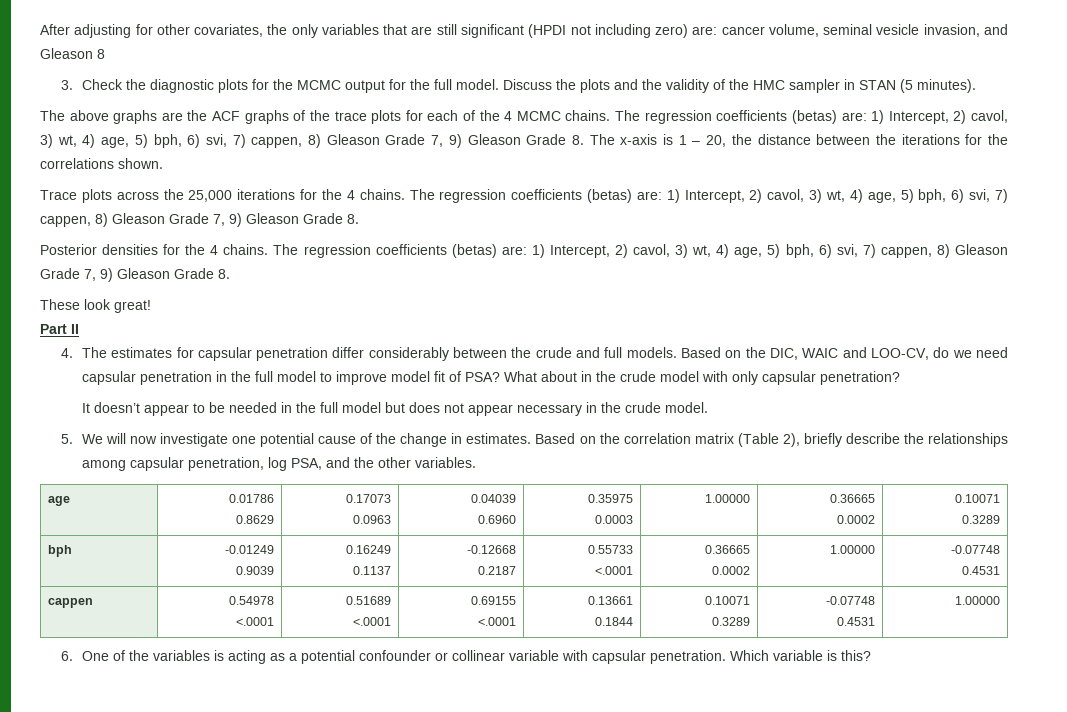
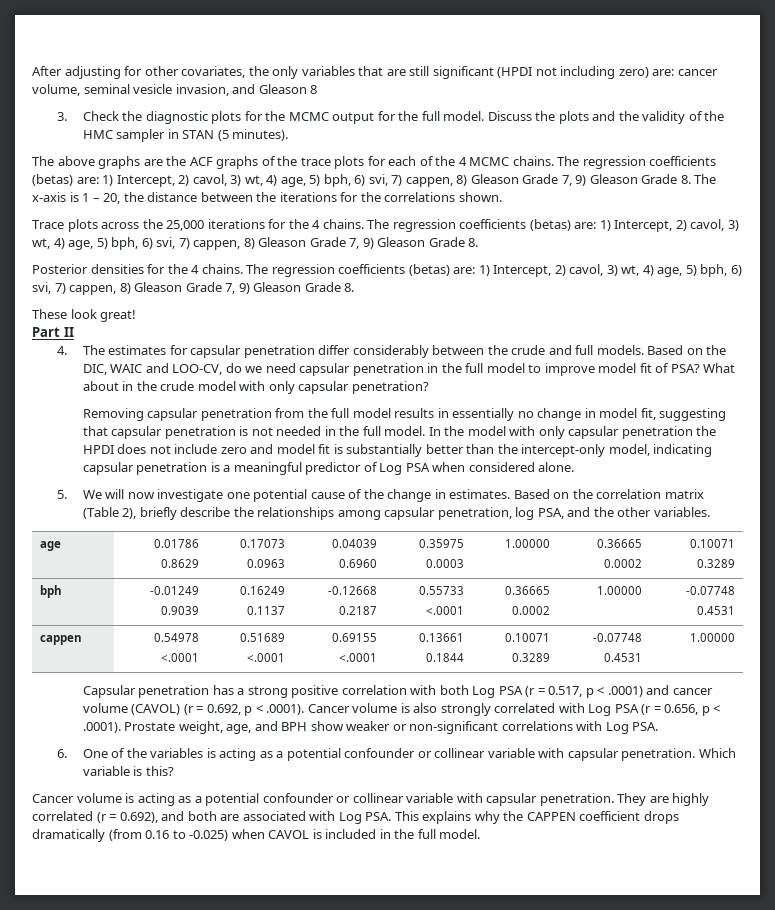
- It doesn’t appear to be needed in the full model but does not appear necessary in the crude model.
+ Removing capsular penetration from the full model results in essentially no change in model fit, suggesting that capsular penetration is not needed in the full model. In the model with only capsular penetration the HPDI does not include zero and model fit is substantially better than the intercept-only model, indicating capsular penetration is a meaningful predictor of Log PSA when considered alone.
+ Capsular penetration has a strong positive correlation with both Log PSA (r = 0.517, p < .0001) and cancer volume (CAVOL) (r = 0.692, p < .0001). Cancer volume is also strongly correlated with Log PSA (r = 0.656, p < .0001). Prostate weight, age, and BPH show weaker or non-significant correlations with Log PSA.
+ Cancer volume is acting as a potential confounder or collinear variable with capsular penetration. They are highly correlated (r = 0.692), and both are associated with Log PSA. This explains why the CAPPEN coefficient drops dramatically (from 0.16 to -0.025) when CAVOL is included in the full model.

